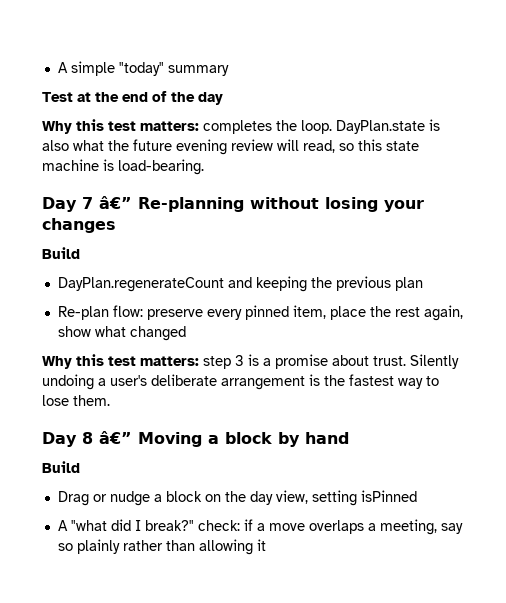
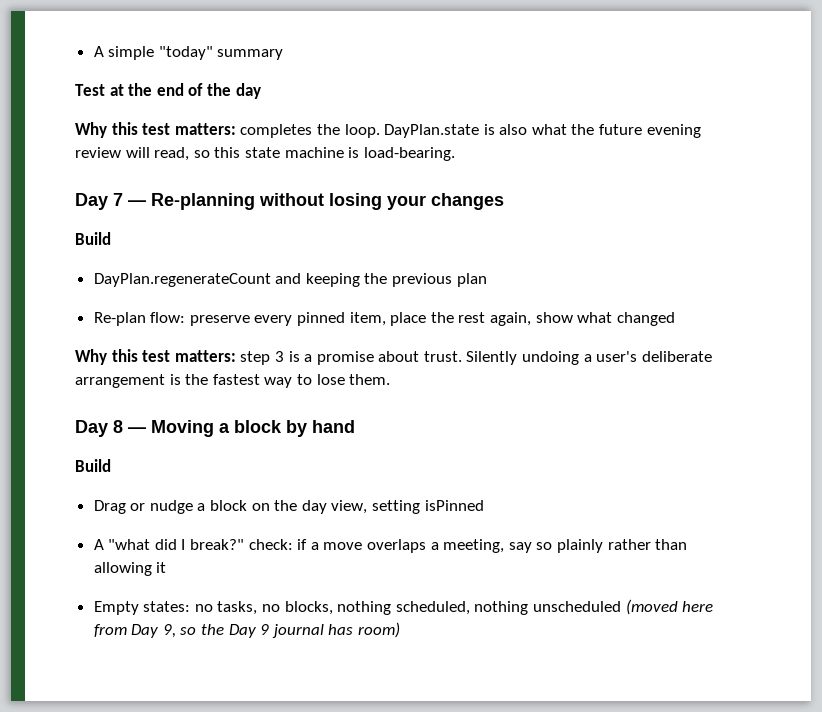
- Day 7 â€” Re-planning without losing your changes
+ Day 7 — Re-planning without losing your changes
- Day 8 â€” Moving a block by hand
+ Day 8 — Moving a block by hand
+ Empty states: no tasks, no blocks, nothing scheduled, nothing unscheduled (moved here from Day 9, so the Day 9 journal has room)

